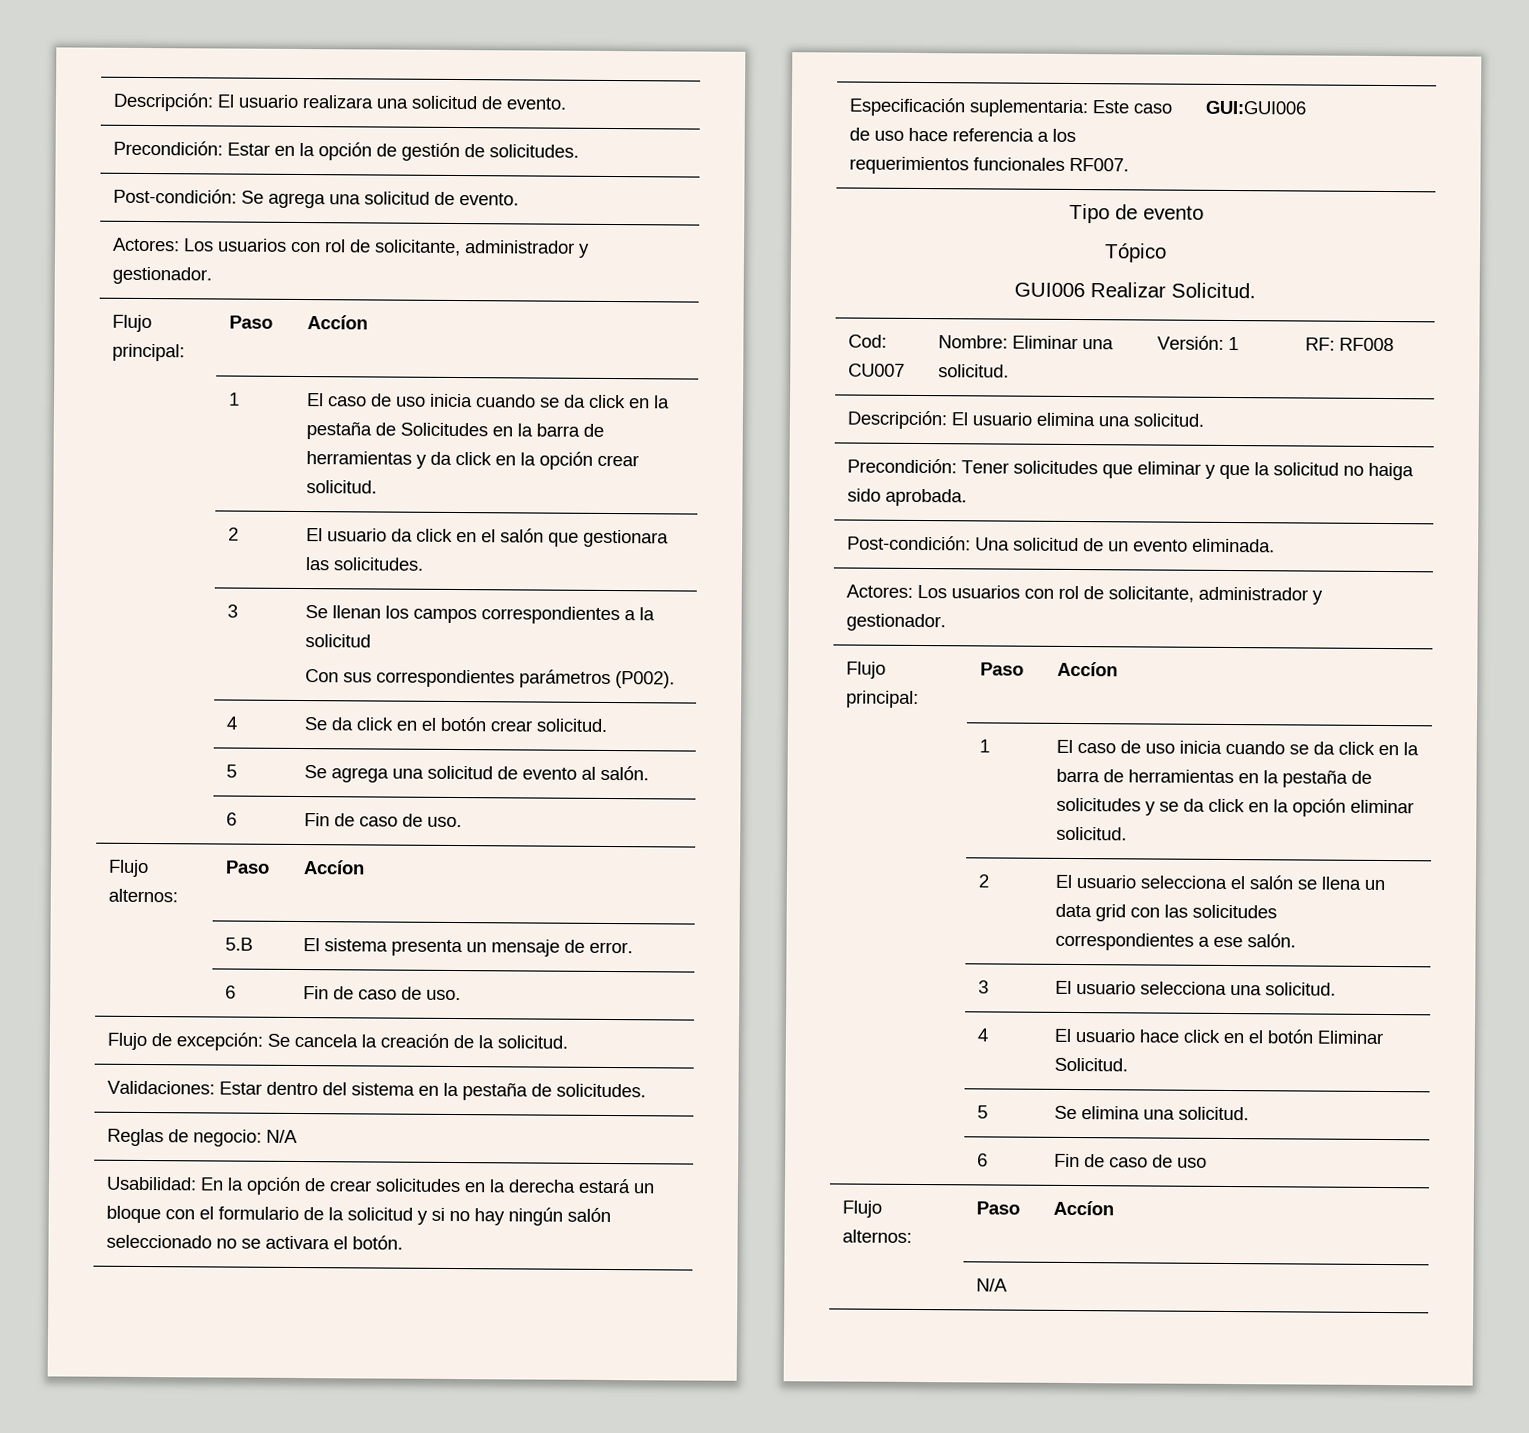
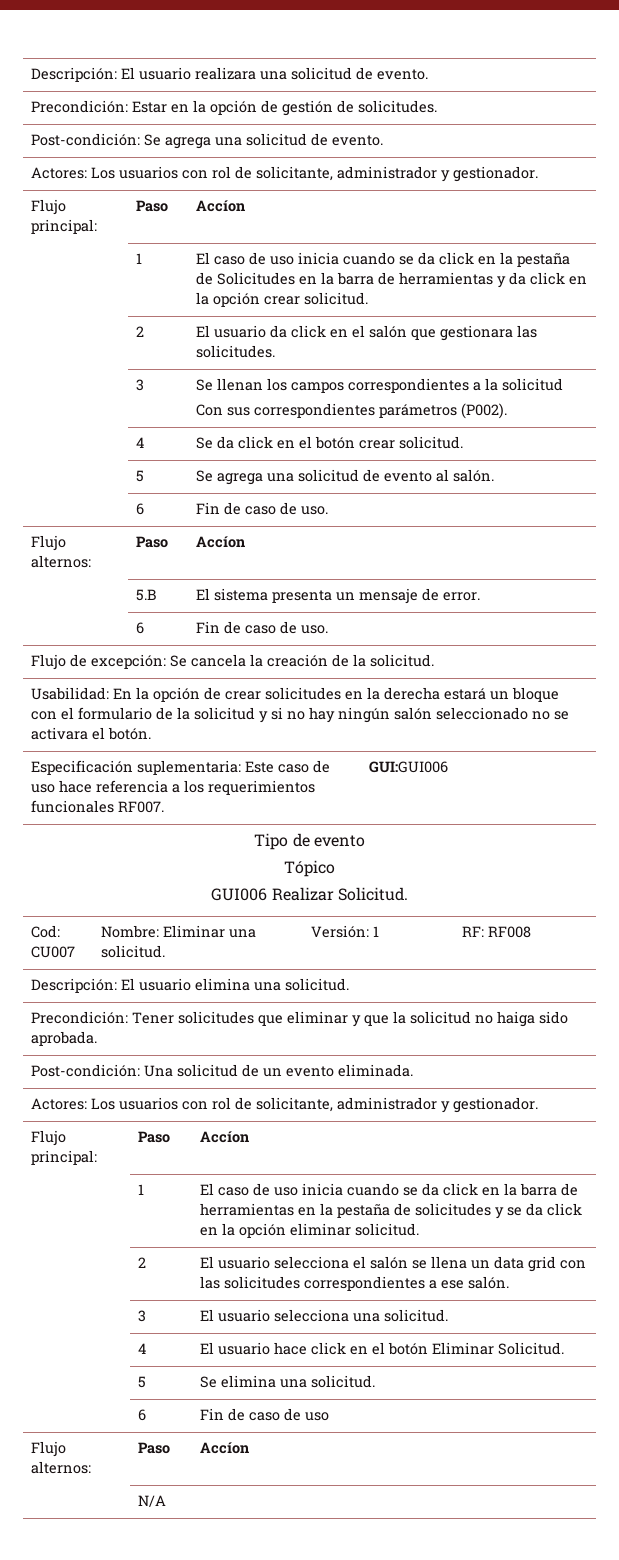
- Validaciones: Estar dentro del sistema en la pestaña de solicitudes.
- Reglas de negocio: N/A

